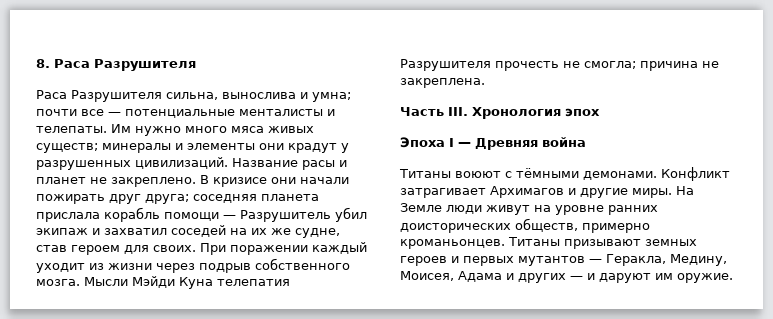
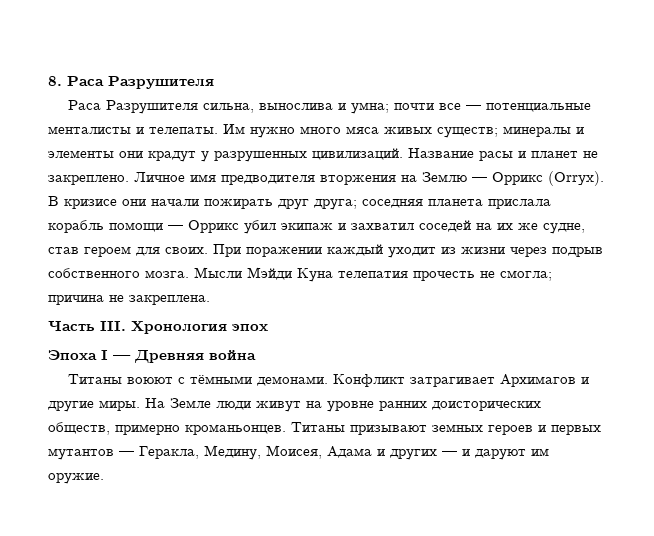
+ Личное имя предводителя вторжения на Землю — Оррикс (Orryx).
- В кризисе они начали пожирать друг друга; соседняя планета прислала корабль помощи — Разрушитель убил экипаж и захватил соседей на их же судне, став героем для своих.
+ В кризисе они начали пожирать друг друга; соседняя планета прислала корабль помощи — Оррикс убил экипаж и захватил соседей на их же судне, став героем для своих.
- Мысли Мэйди Куна телепатия Разрушителя прочесть не смогла; причина не закреплена.
+ Мысли Мэйди Куна телепатия прочесть не смогла; причина не закреплена.

